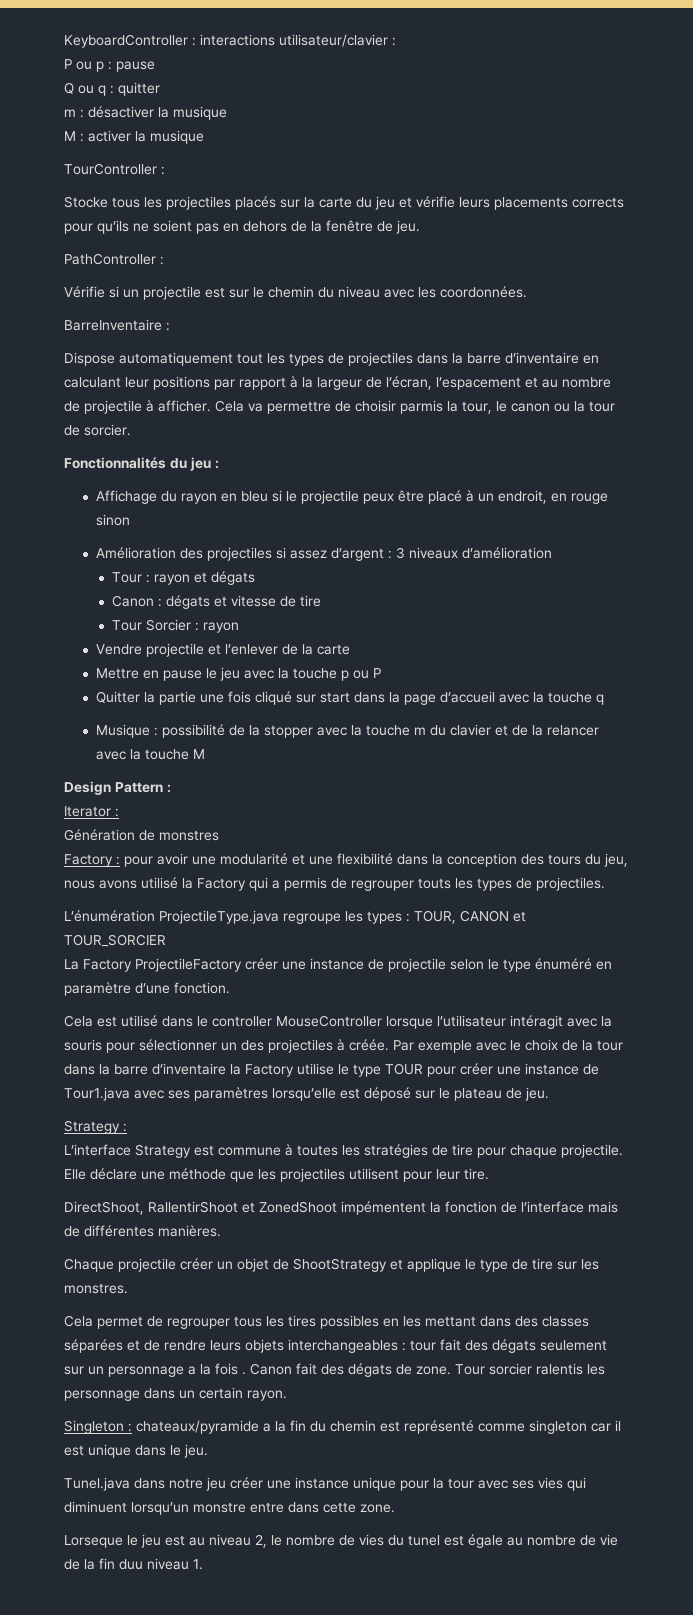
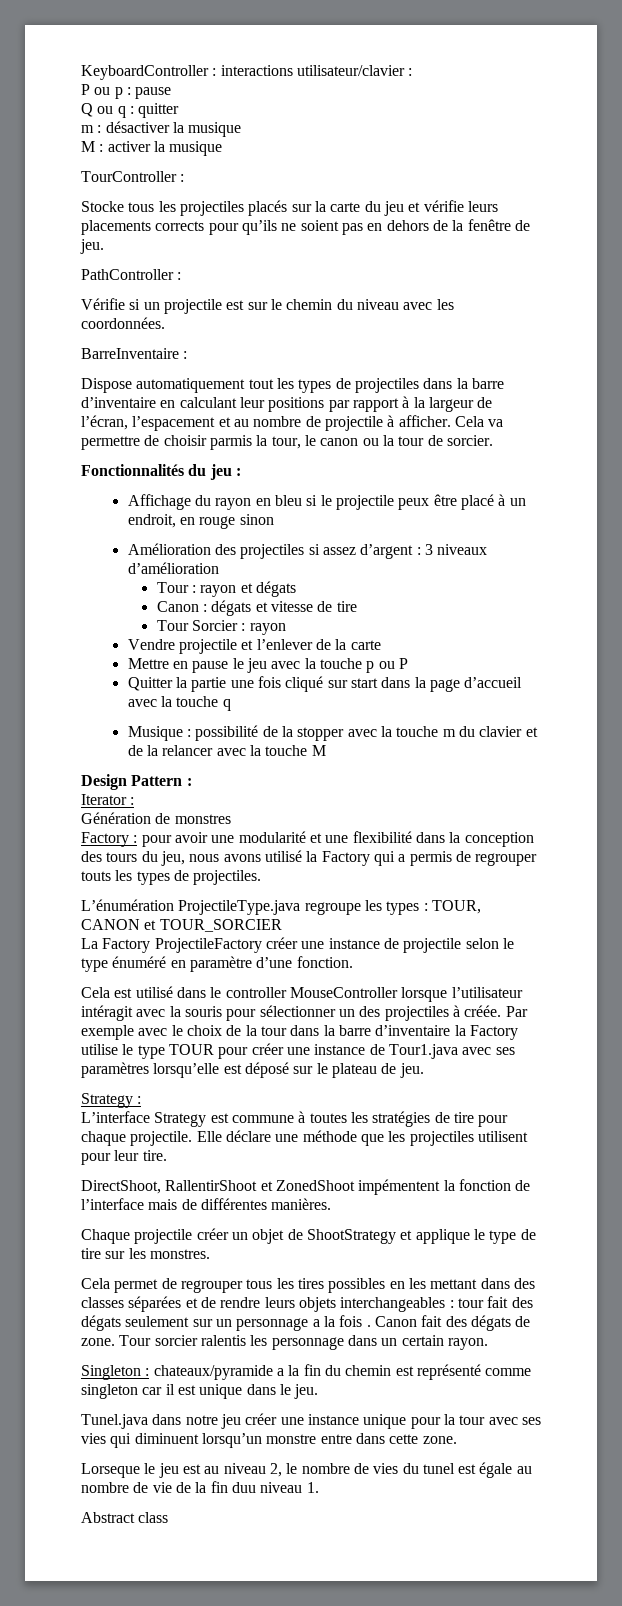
+ Abstract class

